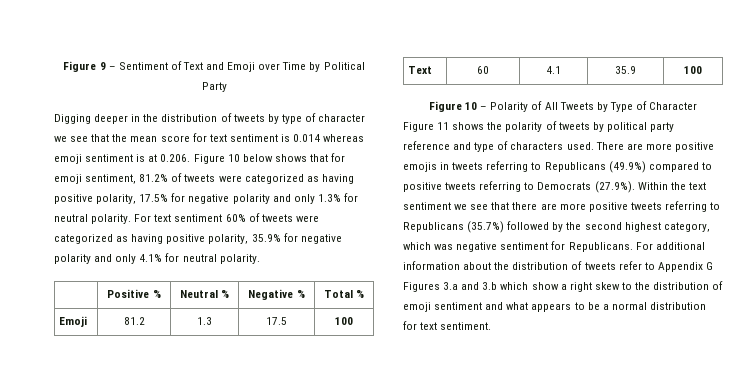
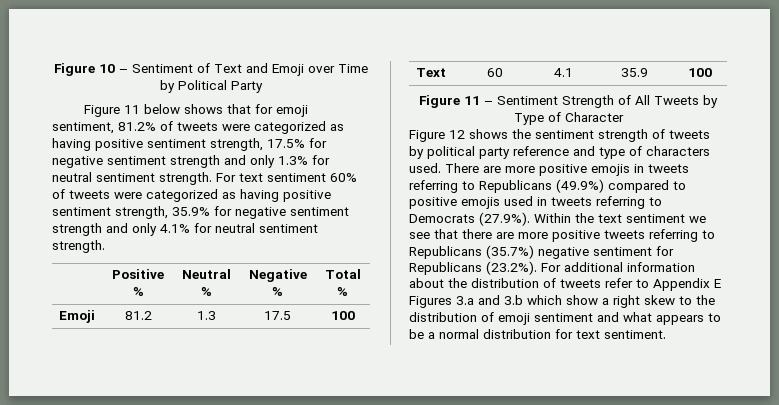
- Figure 9 – Sentiment of Text and Emoji over Time by Political Party
+ Figure 10 – Sentiment of Text and Emoji over Time by Political Party
- Digging deeper in the distribution of tweets by type of character we see that the mean score for text sentiment is 0.014 whereas emoji sentiment is at 0.206. Figure 10 below shows that for emoji sentiment, 81.2% of tweets were categorized as having positive polarity, 17.5% for negative polarity and only 1.3% for neutral polarity.
+ Figure 11 below shows that for emoji sentiment, 81.2% of tweets were categorized as having positive sentiment strength, 17.5% for negative sentiment strength and only 1.3% for neutral sentiment strength.
- For text sentiment 60% of tweets were categorized as having positive polarity, 35.9% for negative polarity and only 4.1% for neutral polarity.
+ For text sentiment 60% of tweets were categorized as having positive sentiment strength, 35.9% for negative sentiment strength and only 4.1% for neutral sentiment strength.
- Figure 10 – Polarity of All Tweets by Type of Character
+ Figure 11 – Sentiment Strength of All Tweets by Type of Character
- Figure 11 shows the polarity of tweets by political party reference and type of characters used.
+ Figure 12 shows the sentiment strength of tweets by political party reference and type of characters used.
- There are more positive emojis in tweets referring to Republicans (49.9%) compared to positive tweets referring to Democrats (27.9%). Within the text sentiment we see that there are more positive tweets referring to Republicans (35.7%) followed by the second highest category, which was negative sentiment for Republicans. For additional information about the distribution of tweets refer to Appendix G Figures 3.a and 3.b which show a right skew to the distribution of emoji sentiment and what appears to be a normal distribution for text sentiment.
+ There are more positive emojis in tweets referring to Republicans (49.9%) compared to positive emojis used in tweets referring to Democrats (27.9%). Within the text sentiment we see that there are more positive tweets referring to Republicans (35.7%) negative sentiment for Republicans (23.2%). For additional information about the distribution of tweets refer to Appendix E Figures 3.a and 3.b which show a right skew to the distribution of emoji sentiment and what appears to be a normal distribution for text sentiment.

